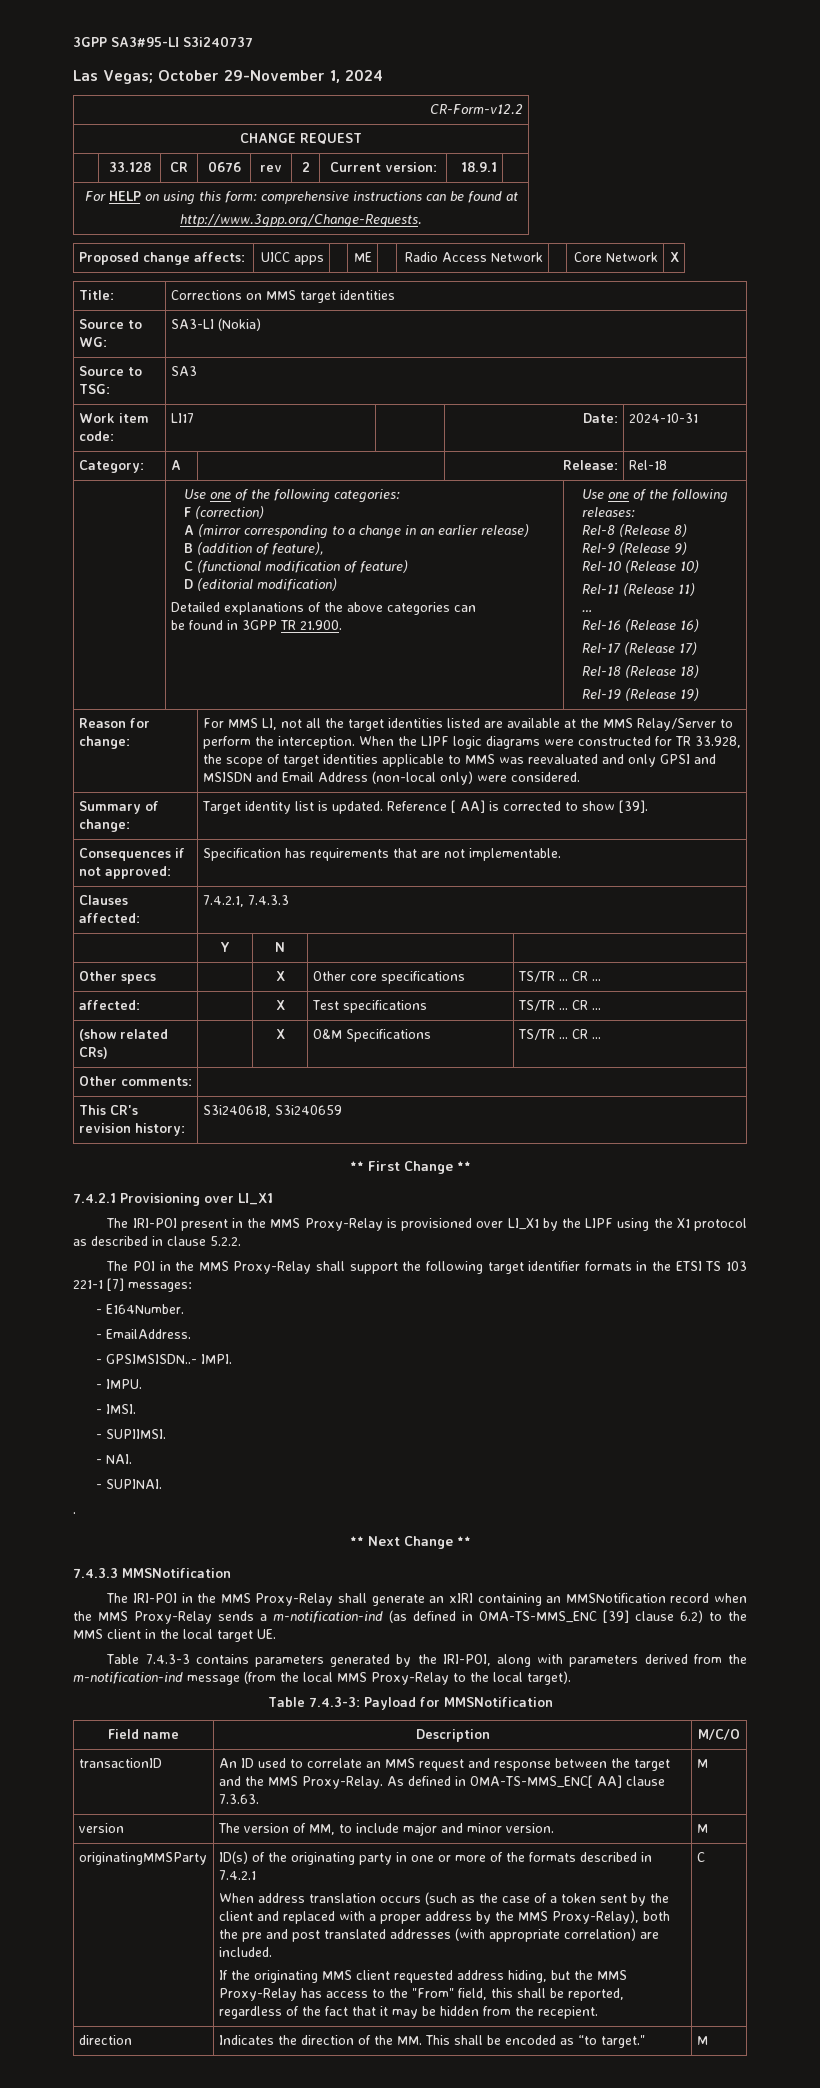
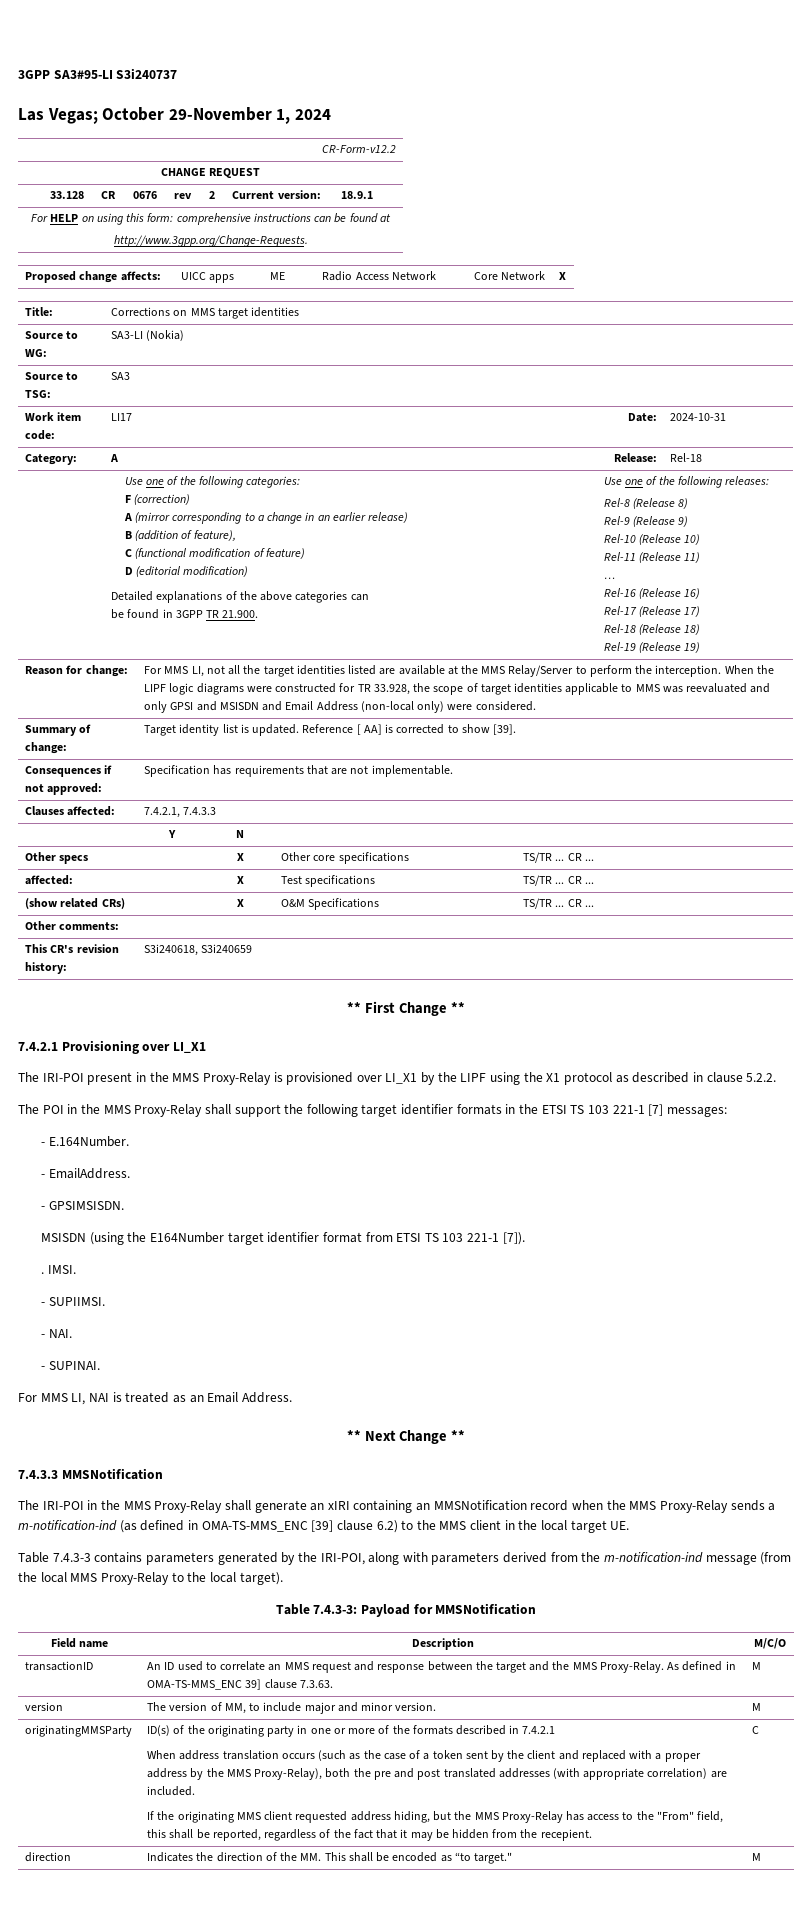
- - E164Number.
+ - E.164Number.
- - GPSIMSISDN..- IMPI.
- - IMPU.
- - IMSI.
+ - GPSIMSISDN.
+ MSISDN (using the E164Number target identifier format from ETSI TS 103 221-1 [7]).
+ . IMSI.
- .
+ For MMS LI, NAI is treated as an Email Address.
- transactionID | An ID used to correlate an MMS request and response between the target and the MMS Proxy-Relay. As defined in OMA-TS-MMS_ENC[ AA] clause 7.3.63. | M
+ transactionID | An ID used to correlate an MMS request and response between the target and the MMS Proxy-Relay. As defined in OMA-TS-MMS_ENC 39] clause 7.3.63. | M

